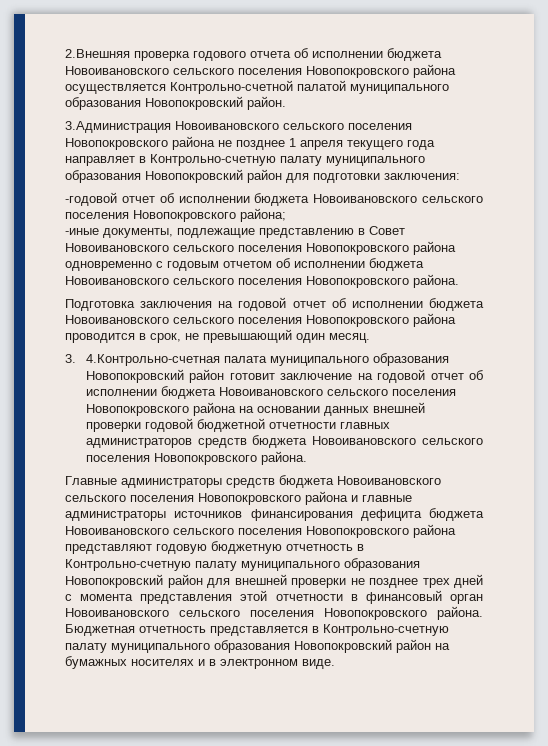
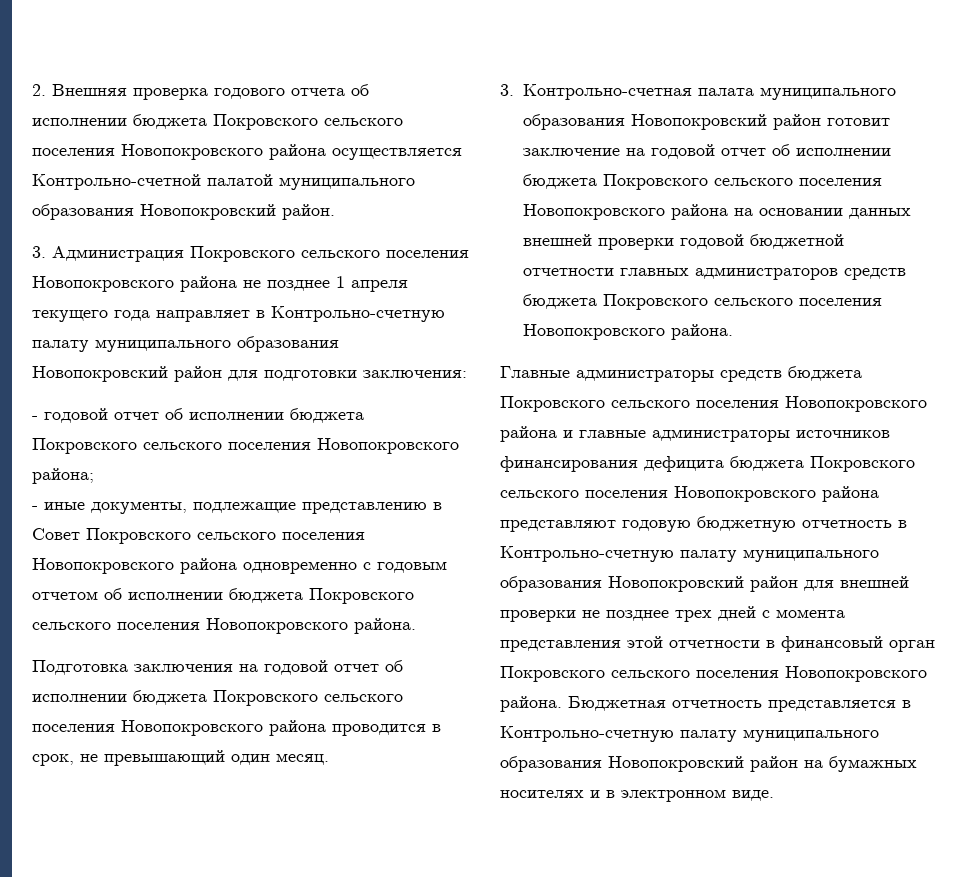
- 2.Внешняя проверка годового отчета об исполнении бюджета Новоивановского сельского поселения Новопокровского района осуществляется Контрольно-счетной палатой муниципального образования Новопокровский район.
+ 2. Внешняя проверка годового отчета об исполнении бюджета Покровского сельского поселения Новопокровского района осуществляется Контрольно-счетной палатой муниципального образования Новопокровский район.
- 3.Администрация Новоивановского сельского поселения Новопокровского района не позднее 1 апреля текущего года направляет в Контрольно-счетную палату муниципального образования Новопокровский район для подготовки заключения:
+ 3. Администрация Покровского сельского поселения Новопокровского района не позднее 1 апреля текущего года направляет в Контрольно-счетную палату муниципального образования Новопокровский район для подготовки заключения:
- -годовой отчет об исполнении бюджета Новоивановского сельского поселения Новопокровского района;
+ - годовой отчет об исполнении бюджета Покровского сельского поселения Новопокровского района;
- -иные документы, подлежащие представлению в Совет Новоивановского сельского поселения Новопокровского района одновременно с годовым отчетом об исполнении бюджета Новоивановского сельского поселения Новопокровского района.
+ - иные документы, подлежащие представлению в Совет Покровского сельского поселения Новопокровского района одновременно с годовым отчетом об исполнении бюджета Покровского сельского поселения Новопокровского района.
- Подготовка заключения на годовой отчет об исполнении бюджета Новоивановского сельского поселения Новопокровского района проводится в срок, не превышающий один месяц.
+ Подготовка заключения на годовой отчет об исполнении бюджета Покровского сельского поселения Новопокровского района проводится в срок, не превышающий один месяц.
- 3. 4.Контрольно-счетная палата муниципального образования Новопокровский район готовит заключение на годовой отчет об исполнении бюджета Новоивановского сельского поселения Новопокровского района на основании данных внешней проверки годовой бюджетной отчетности главных администраторов средств бюджета Новоивановского сельского поселения Новопокровского района.
+ 3. Контрольно-счетная палата муниципального образования Новопокровский район готовит заключение на годовой отчет об исполнении бюджета Покровского сельского поселения Новопокровского района на основании данных внешней проверки годовой бюджетной отчетности главных администраторов средств бюджета Покровского сельского поселения Новопокровского района.
- Главные администраторы средств бюджета Новоивановского сельского поселения Новопокровского района и главные администраторы источников финансирования дефицита бюджета Новоивановского сельского поселения Новопокровского района представляют годовую бюджетную отчетность в Контрольно-счетную палату муниципального образования Новопокровский район для внешней проверки не позднее трех дней с момента представления этой отчетности в финансовый орган Новоивановского сельского поселения Новопокровского района.
+ Главные администраторы средств бюджета Покровского сельского поселения Новопокровского района и главные администраторы источников финансирования дефицита бюджета Покровского сельского поселения Новопокровского района представляют годовую бюджетную отчетность в Контрольно-счетную палату муниципального образования Новопокровский район для внешней проверки не позднее трех дней с момента представления этой отчетности в финансовый орган Покровского сельского поселения Новопокровского района.

